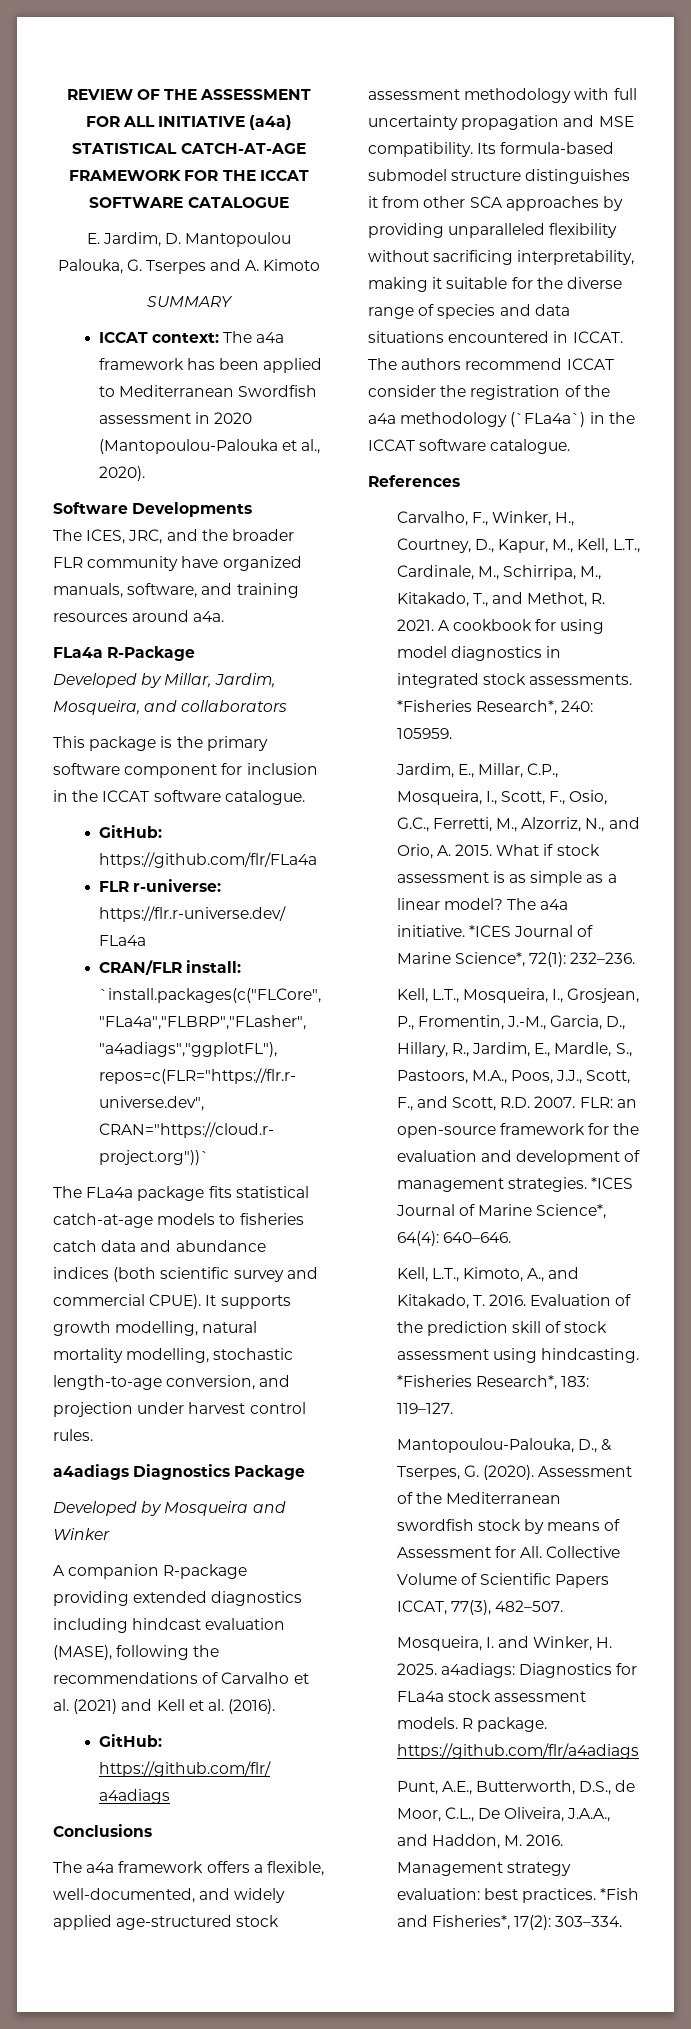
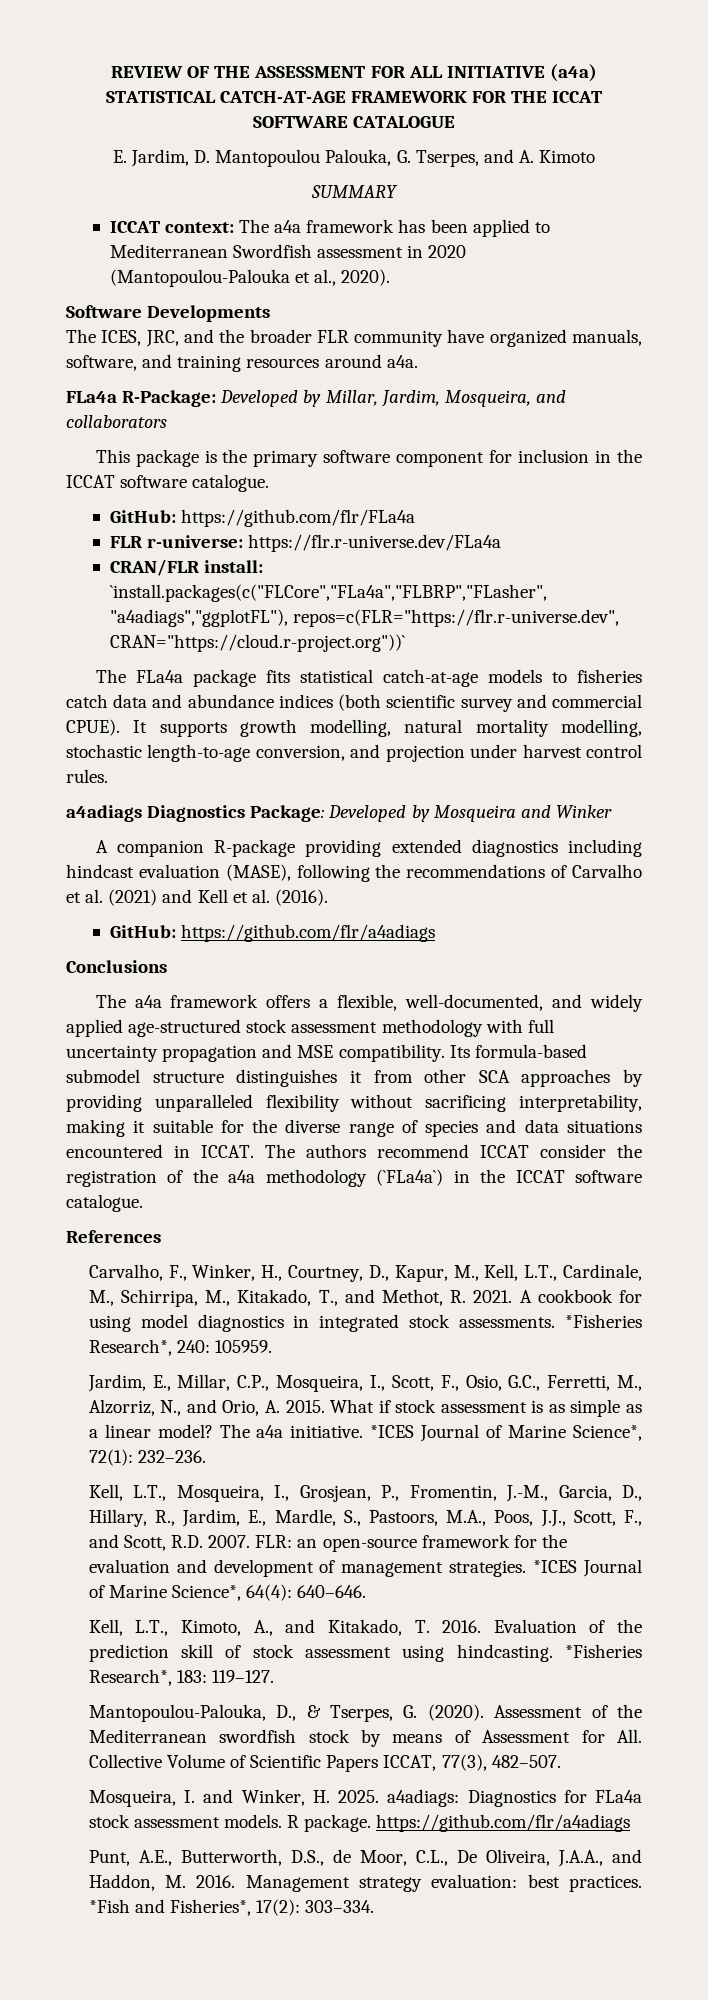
- E. Jardim, D. Mantopoulou Palouka, G. Tserpes and A. Kimoto
+ E. Jardim, D. Mantopoulou Palouka, G. Tserpes, and A. Kimoto
- FLa4a R-Package
- Developed by Millar, Jardim, Mosqueira, and collaborators
+ FLa4a R-Package: Developed by Millar, Jardim, Mosqueira, and collaborators
- a4adiags Diagnostics Package
- Developed by Mosqueira and Winker
+ a4adiags Diagnostics Package: Developed by Mosqueira and Winker

